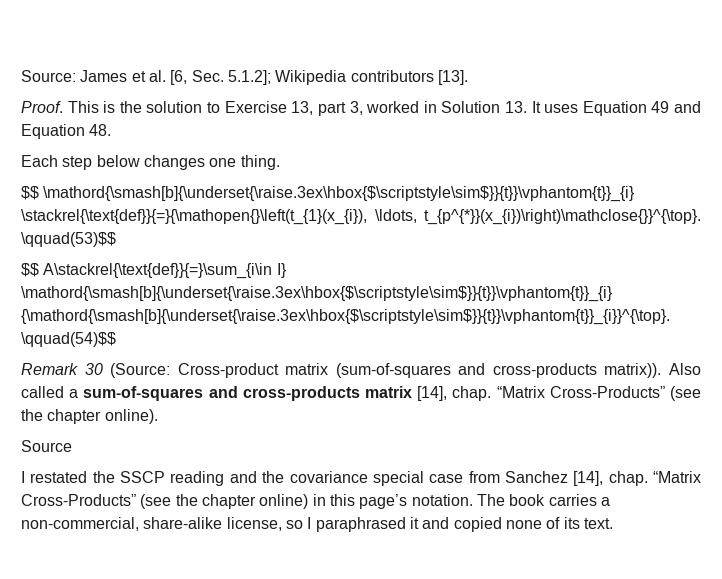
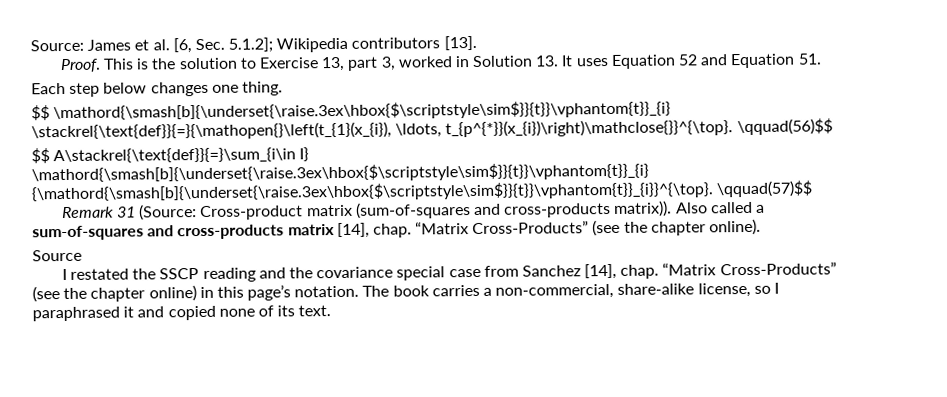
- This is the solution to Exercise 13, part 3, worked in Solution 13. It uses Equation 49 and Equation 48.
+ This is the solution to Exercise 13, part 3, worked in Solution 13. It uses Equation 52 and Equation 51.
- \qquad(53)$$
+ \qquad(56)$$
- $$ A\stackrel{\text{def}}{=}\sum_{i\in I} \mathord{\smash[b]{\underset{\raise.3ex\hbox{$\scriptstyle\sim$}}{t}}\vphantom{t}}_{i} {\mathord{\smash[b]{\underset{\raise.3ex\hbox{$\scriptstyle\sim$}}{t}}\vphantom{t}}_{i}}^{\top}. \qquad(54)$$
+ $$ A\stackrel{\text{def}}{=}\sum_{i\in I} \mathord{\smash[b]{\underset{\raise.3ex\hbox{$\scriptstyle\sim$}}{t}}\vphantom{t}}_{i} {\mathord{\smash[b]{\underset{\raise.3ex\hbox{$\scriptstyle\sim$}}{t}}\vphantom{t}}_{i}}^{\top}. \qquad(57)$$
- Remark 30 (Source: Cross-product matrix (sum-of-squares and cross-products matrix)).
+ Remark 31 (Source: Cross-product matrix (sum-of-squares and cross-products matrix)).

